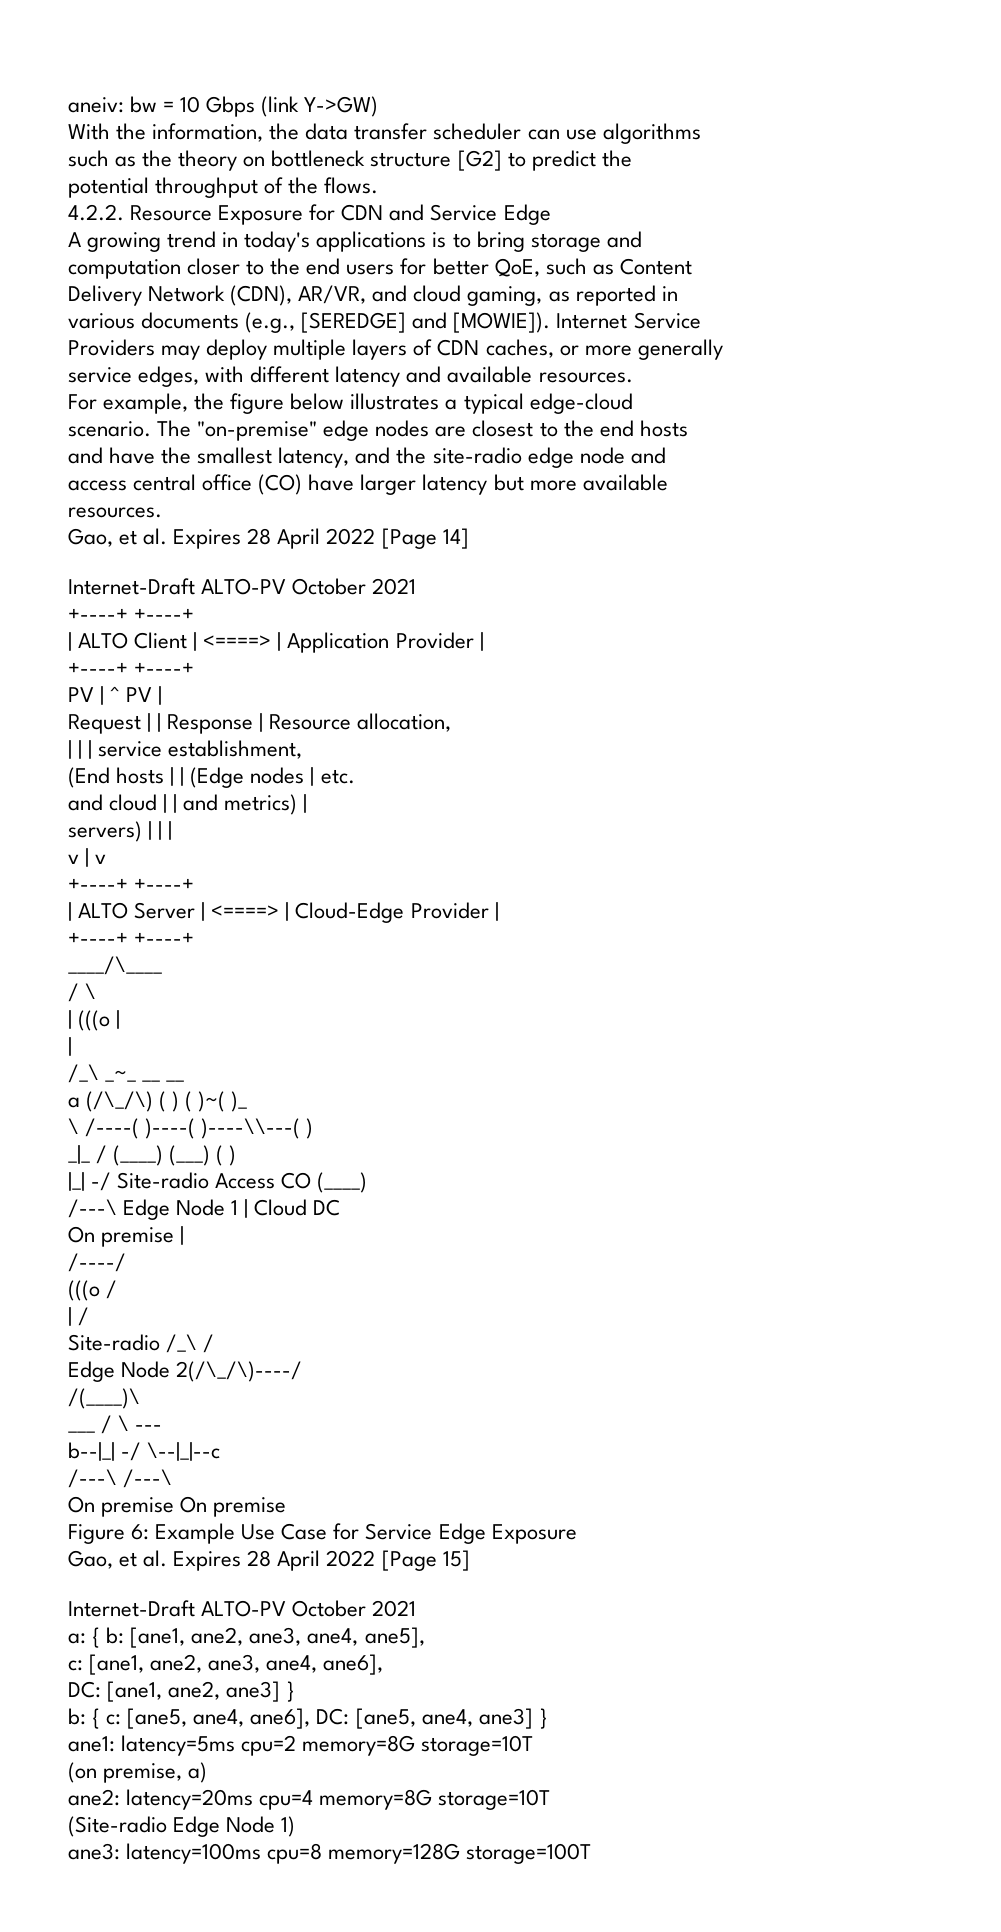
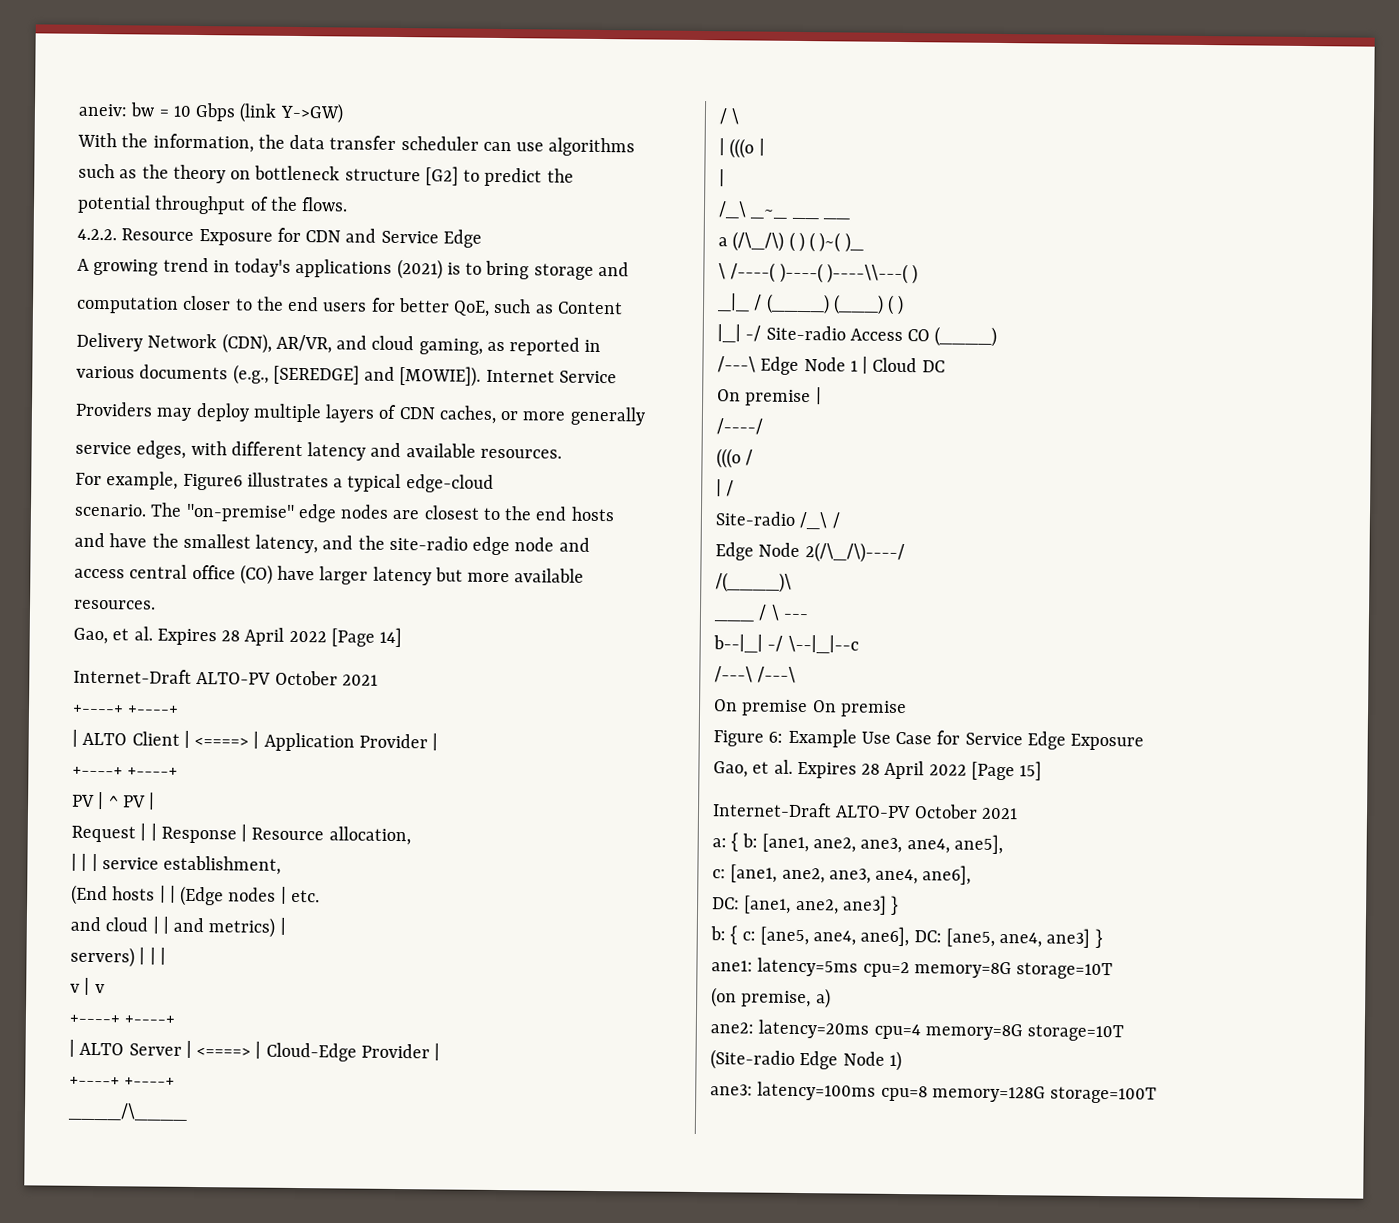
- A growing trend in today's applications is to bring storage and
+ A growing trend in today's applications (2021) is to bring storage and
- For example, the figure below illustrates a typical edge-cloud
+ For example, Figure6 illustrates a typical edge-cloud

